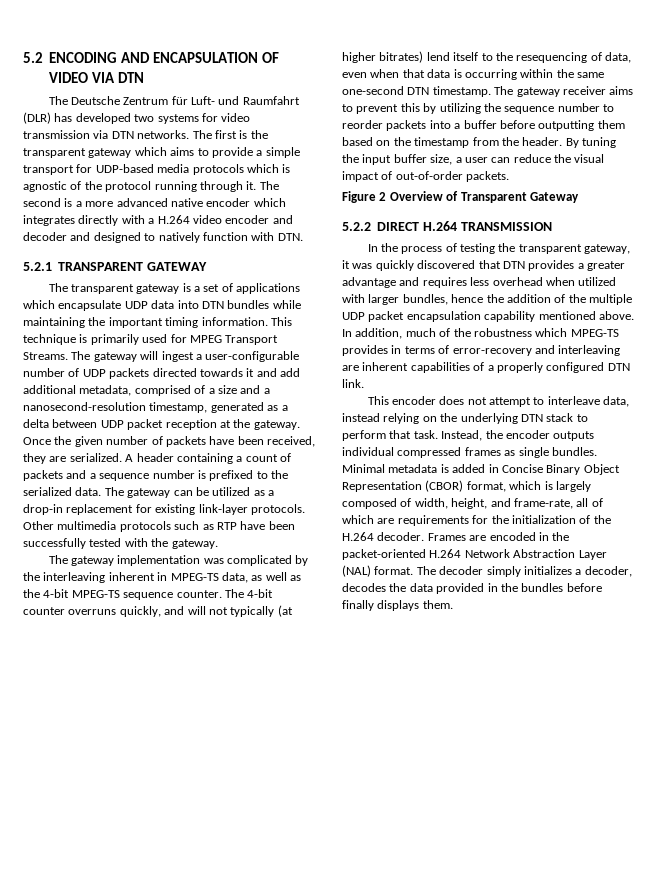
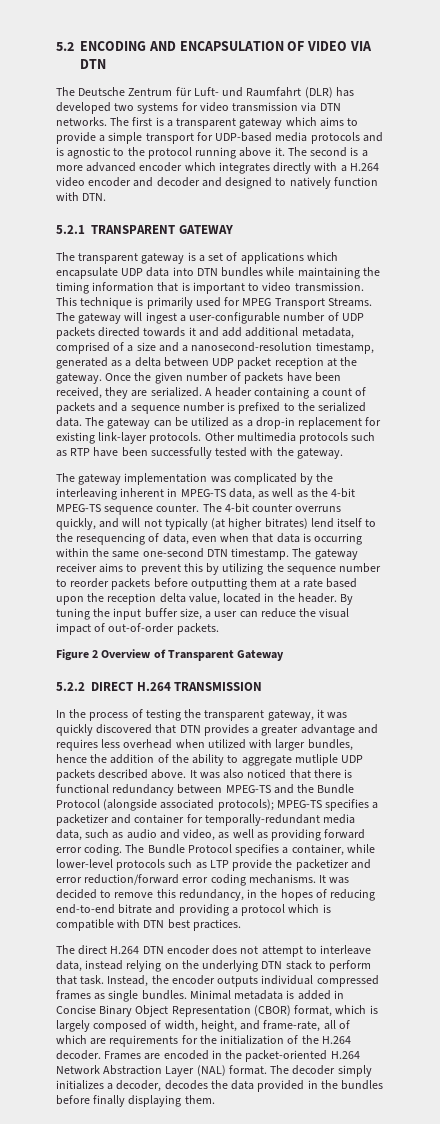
- The first is the transparent gateway which aims to provide a simple transport for UDP-based media protocols which is agnostic of the protocol running through it.
+ The first is a transparent gateway which aims to provide a simple transport for UDP-based media protocols and is agnostic to the protocol running above it.
- The second is a more advanced native encoder which integrates directly with a H.264 video encoder and decoder and designed to natively function with DTN.
+ The second is a more advanced encoder which integrates directly with a H.264 video encoder and decoder and designed to natively function with DTN.
- The transparent gateway is a set of applications which encapsulate UDP data into DTN bundles while maintaining the important timing information.
+ The transparent gateway is a set of applications which encapsulate UDP data into DTN bundles while maintaining the timing information that is important to video transmission.
- The gateway receiver aims to prevent this by utilizing the sequence number to reorder packets into a buffer before outputting them based on the timestamp from the header.
+ The gateway receiver aims to prevent this by utilizing the sequence number to reorder packets before outputting them at a rate based upon the reception delta value, located in the header.
- In the process of testing the transparent gateway, it was quickly discovered that DTN provides a greater advantage and requires less overhead when utilized with larger bundles, hence the addition of the multiple UDP packet encapsulation capability mentioned above. In addition, much of the robustness which MPEG-TS provides in terms of error-recovery and interleaving are inherent capabilities of a properly configured DTN link.
- This encoder does not attempt to interleave data, instead relying on the underlying DTN stack to perform that task.
+ In the process of testing the transparent gateway, it was quickly discovered that DTN provides a greater advantage and requires less overhead when utilized with larger bundles, hence the addition of the ability to aggregate mutliple UDP packets described above. It was also noticed that there is functional redundancy between MPEG-TS and the Bundle Protocol (alongside associated protocols); MPEG-TS specifies a packetizer and container for temporally-redundant media data, such as audio and video, as well as providing forward error coding. The Bundle Protocol specifies a container, while lower-level protocols such as LTP provide the packetizer and error reduction/forward error coding mechanisms. It was decided to remove this redundancy, in the hopes of reducing end-to-end bitrate and providing a protocol which is compatible with DTN best practices.
+ The direct H.264 DTN encoder does not attempt to interleave data, instead relying on the underlying DTN stack to perform that task.
- The decoder simply initializes a decoder, decodes the data provided in the bundles before finally displays them.
+ The decoder simply initializes a decoder, decodes the data provided in the bundles before finally displaying them.

